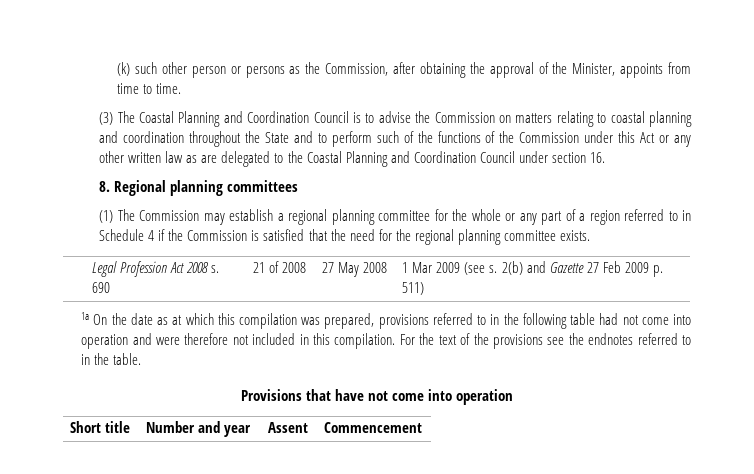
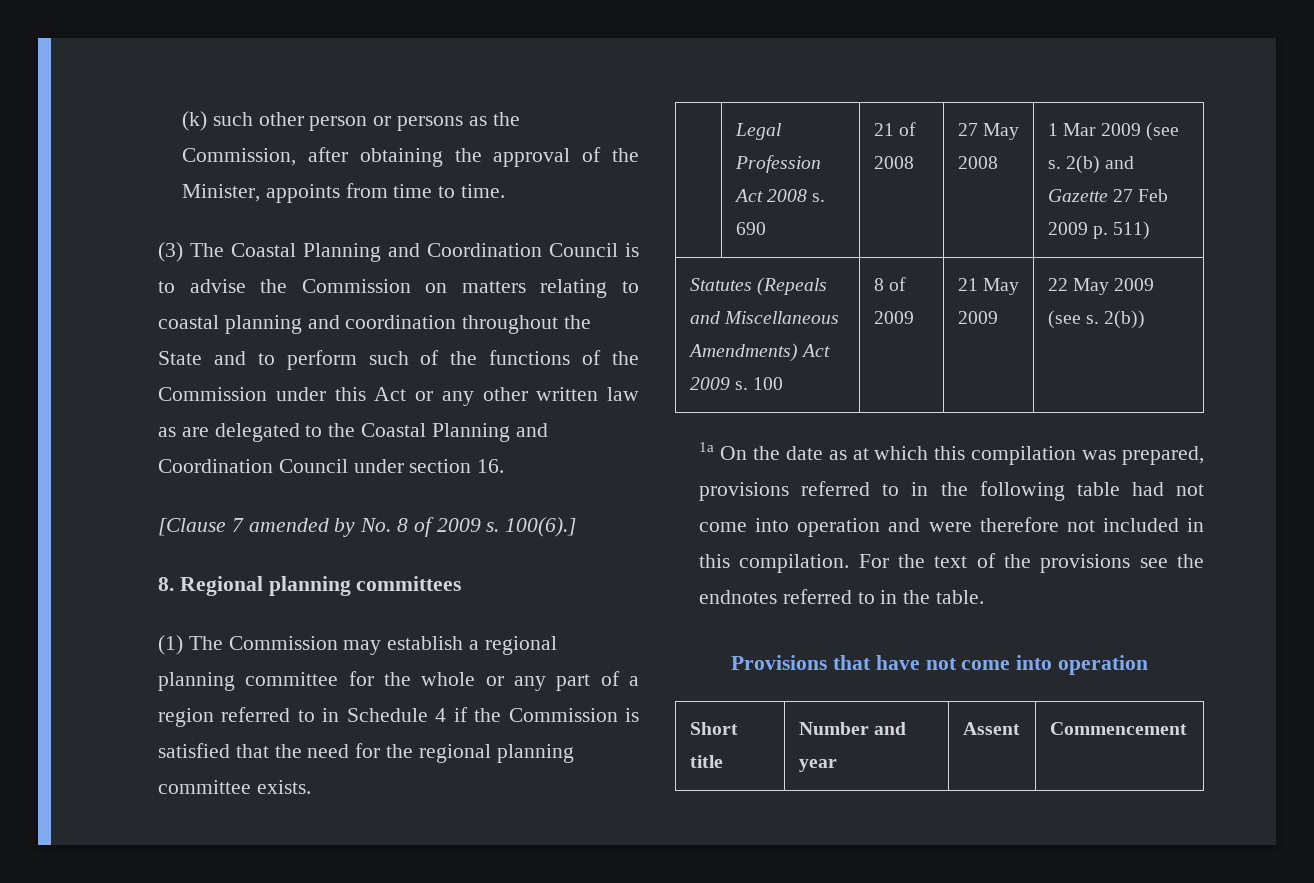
+ [Clause 7 amended by No. 8 of 2009 s. 100(6).]
+ Statutes (Repeals and Miscellaneous Amendments) Act 2009 s. 100 | 8 of 2009 | 21 May 2009 | 22 May 2009 (see s. 2(b))

